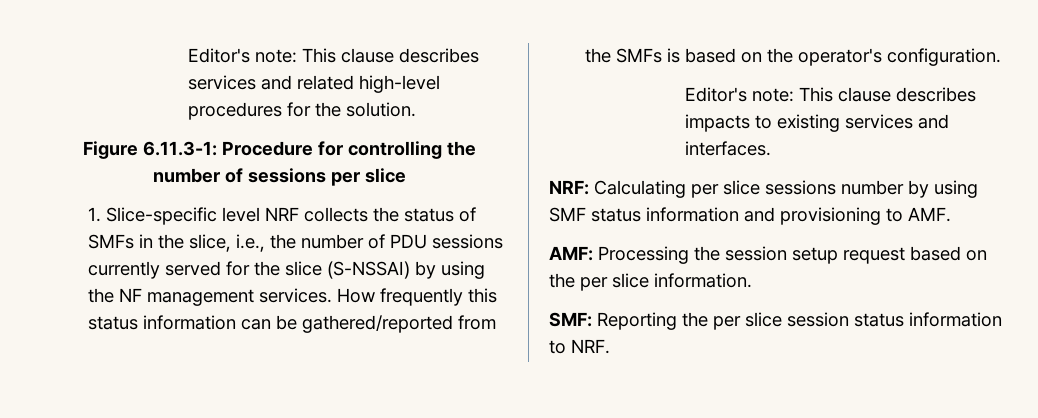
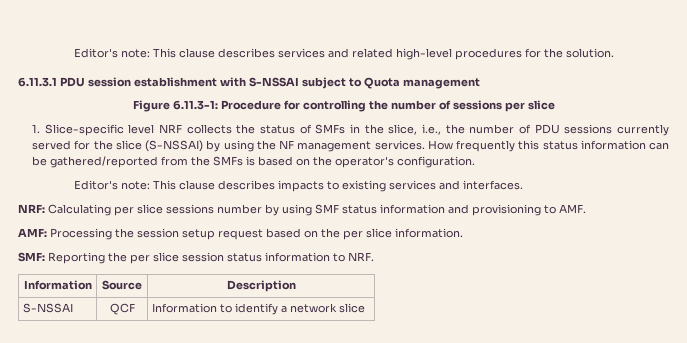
+ 6.11.3.1 PDU session establishment with S-NSSAI subject to Quota management
+ Information | Source | Description
+ S-NSSAI | QCF | Information to identify a network slice

